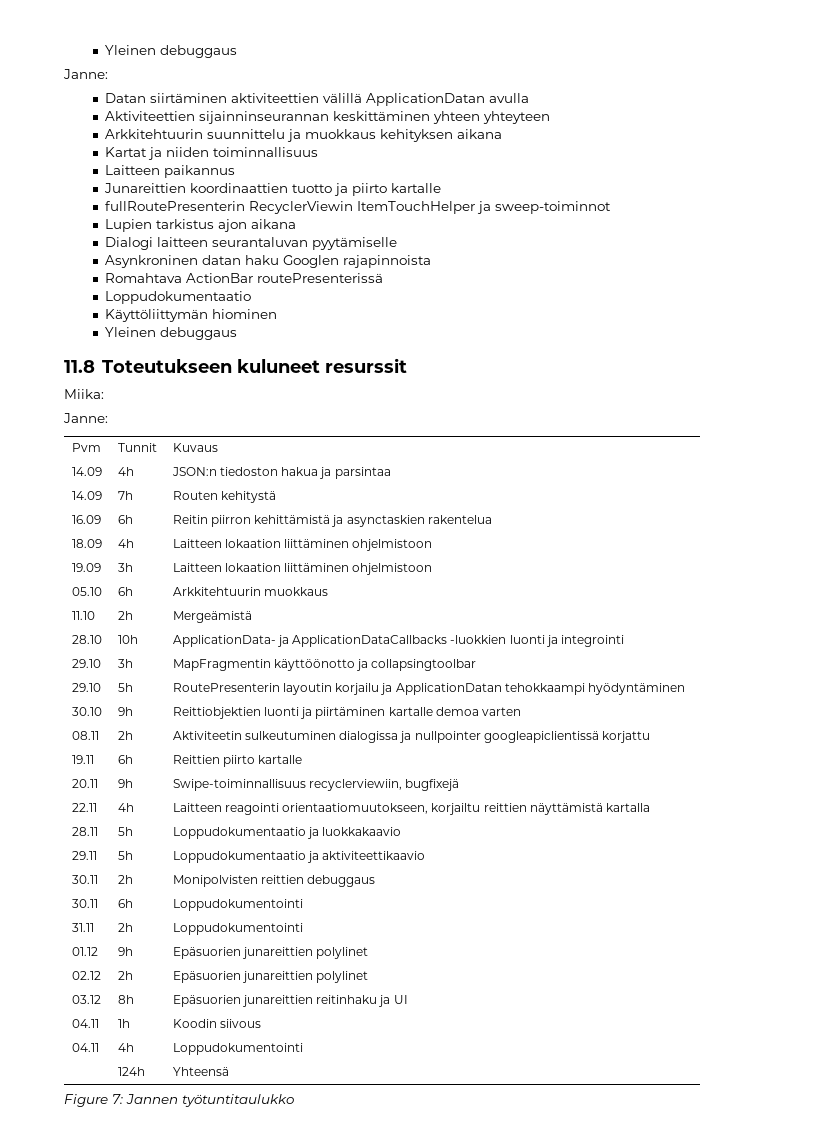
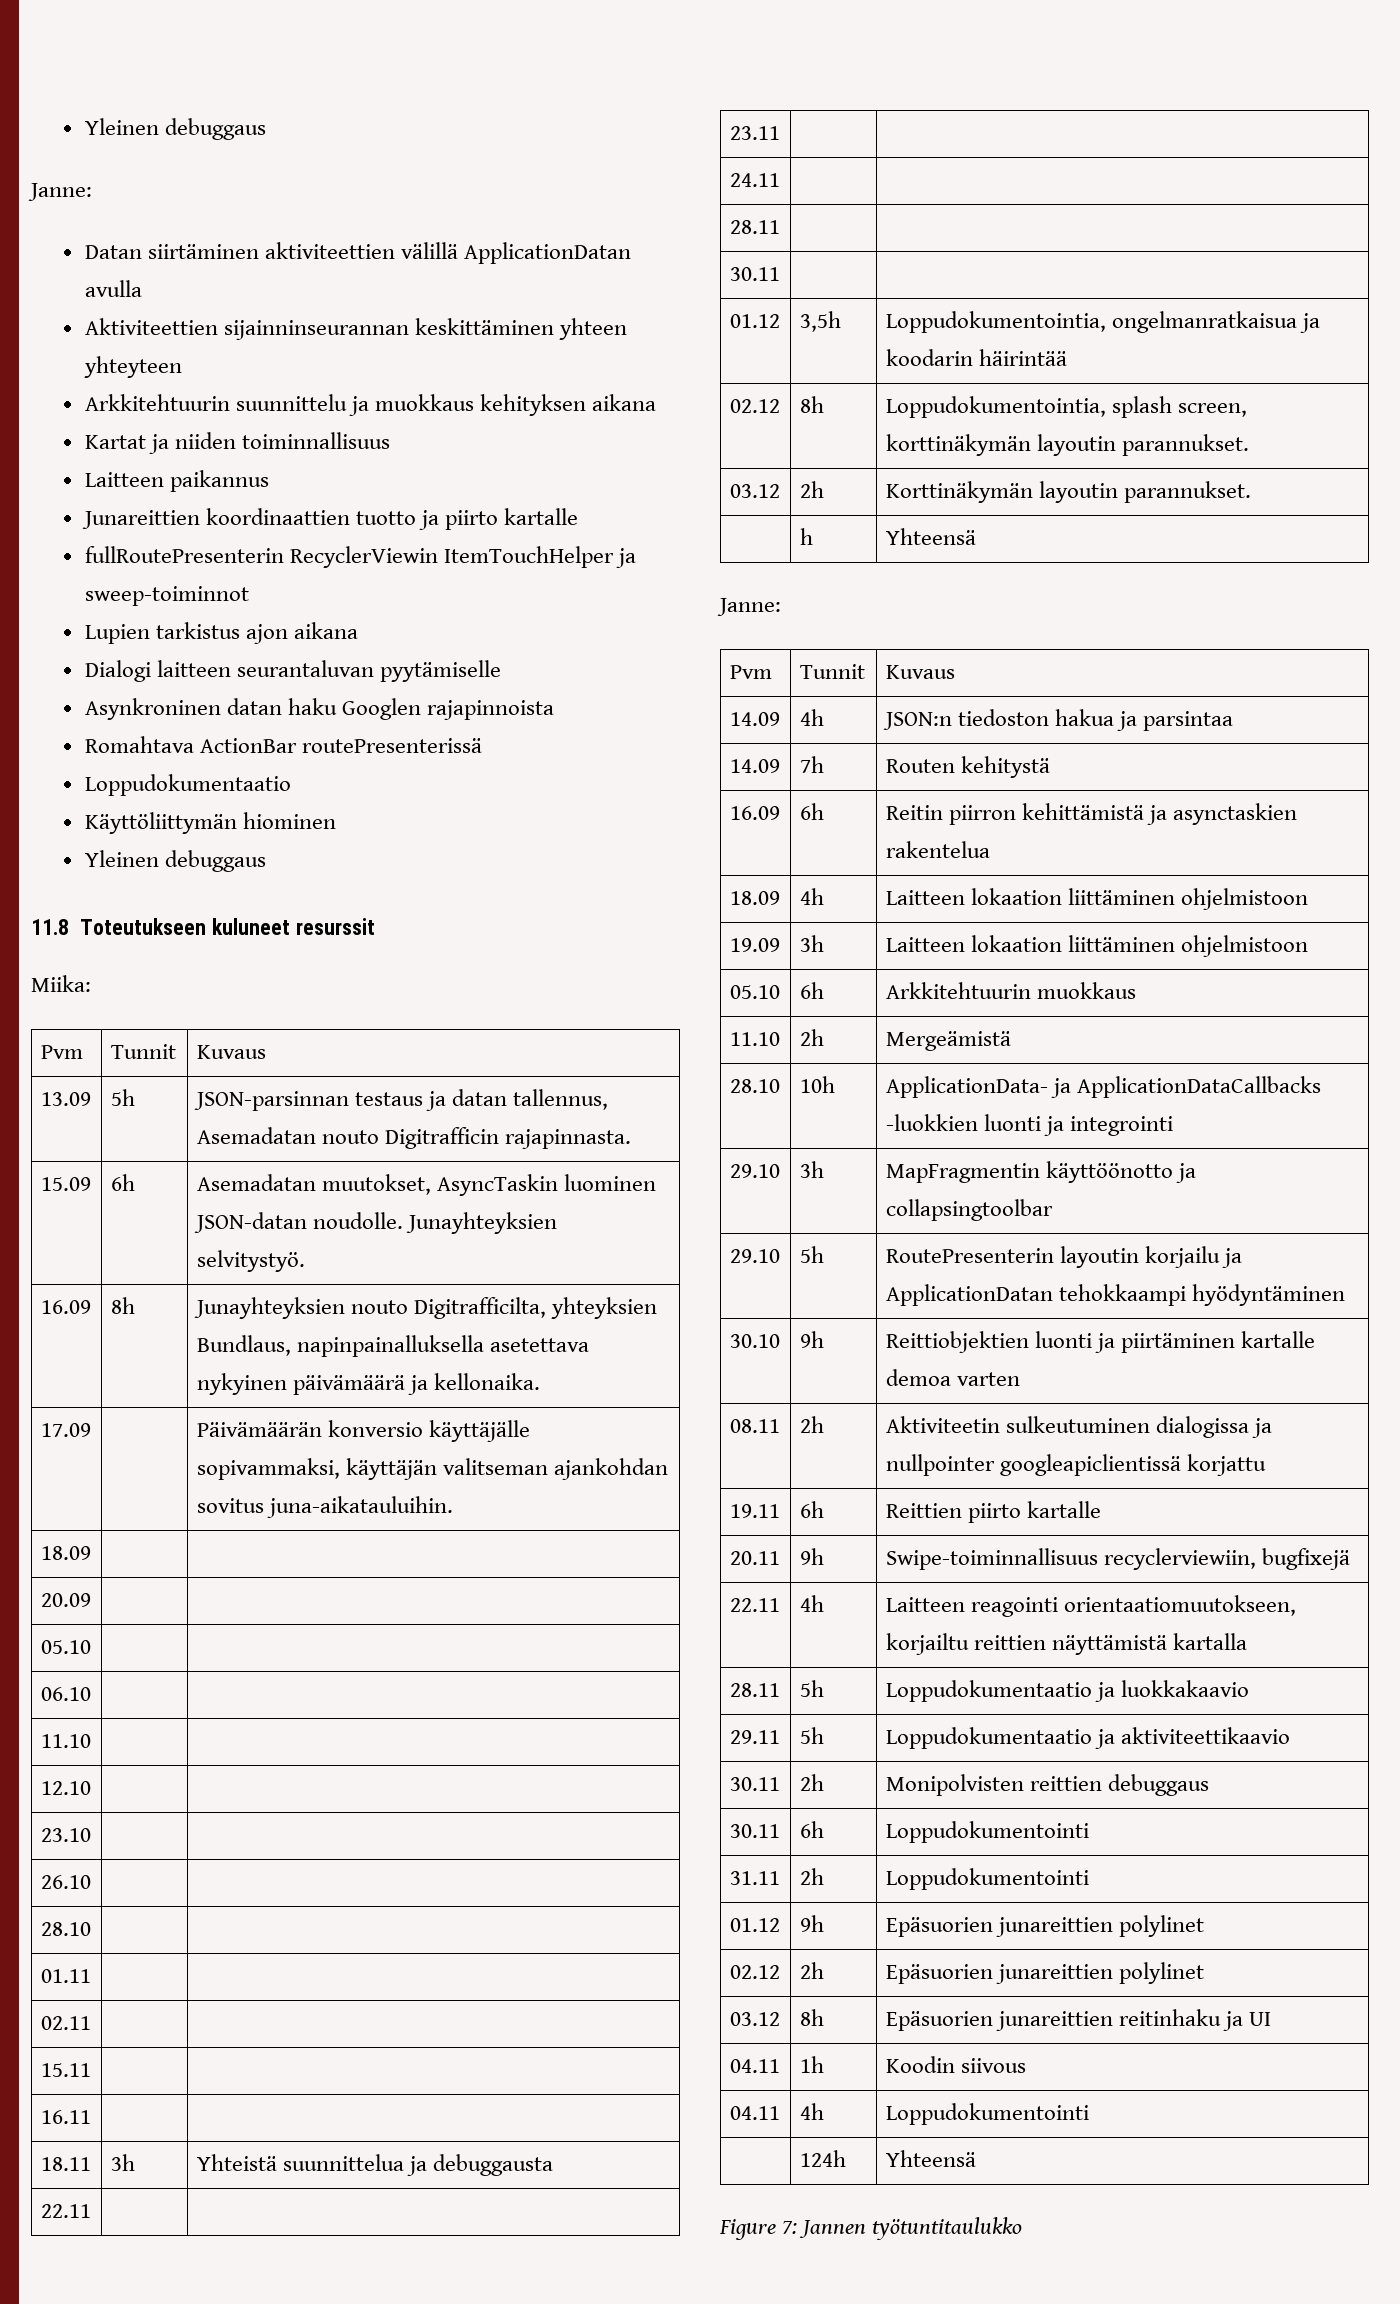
  Miika:
+ Pvm | Tunnit | Kuvaus
+ 13.09 | 5h | JSON-parsinnan testaus ja datan tallennus, Asemadatan nouto Digitrafficin rajapinnasta.
+ 15.09 | 6h | Asemadatan muutokset, AsyncTaskin luominen JSON-datan noudolle. Junayhteyksien selvitystyö.
+ 16.09 | 8h | Junayhteyksien nouto Digitrafficilta, yhteyksien Bundlaus, napinpainalluksella asetettava nykyinen päivämäärä ja kellonaika.
+ 17.09 | | Päivämäärän konversio käyttäjälle sopivammaksi, käyttäjän valitseman ajankohdan sovitus juna-aikatauluihin.
+ 18.09 | |
+ 20.09 | |
+ 05.10 | |
+ 06.10 | |
+ 11.10 | |
+ 12.10 | |
+ 23.10 | |
+ 26.10 | |
+ 28.10 | |
+ 01.11 | |
+ 02.11 | |
+ 15.11 | |
+ 16.11 | |
+ 18.11 | 3h | Yhteistä suunnittelua ja debuggausta
+ 22.11 | |
+ 23.11 | |
+ 24.11 | |
+ 28.11 | |
+ 30.11 | |
+ 01.12 | 3,5h | Loppudokumentointia, ongelmanratkaisua ja koodarin häirintää
+ 02.12 | 8h | Loppudokumentointia, splash screen, korttinäkymän layoutin parannukset.
+ 03.12 | 2h | Korttinäkymän layoutin parannukset.
+ | h | Yhteensä

